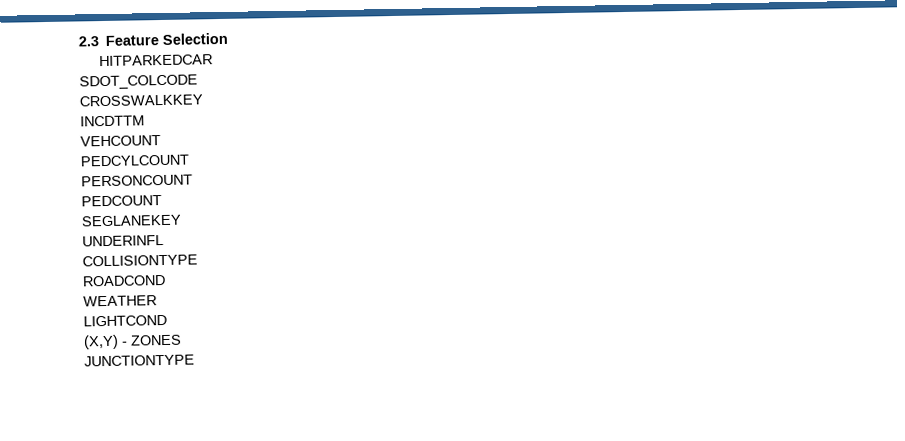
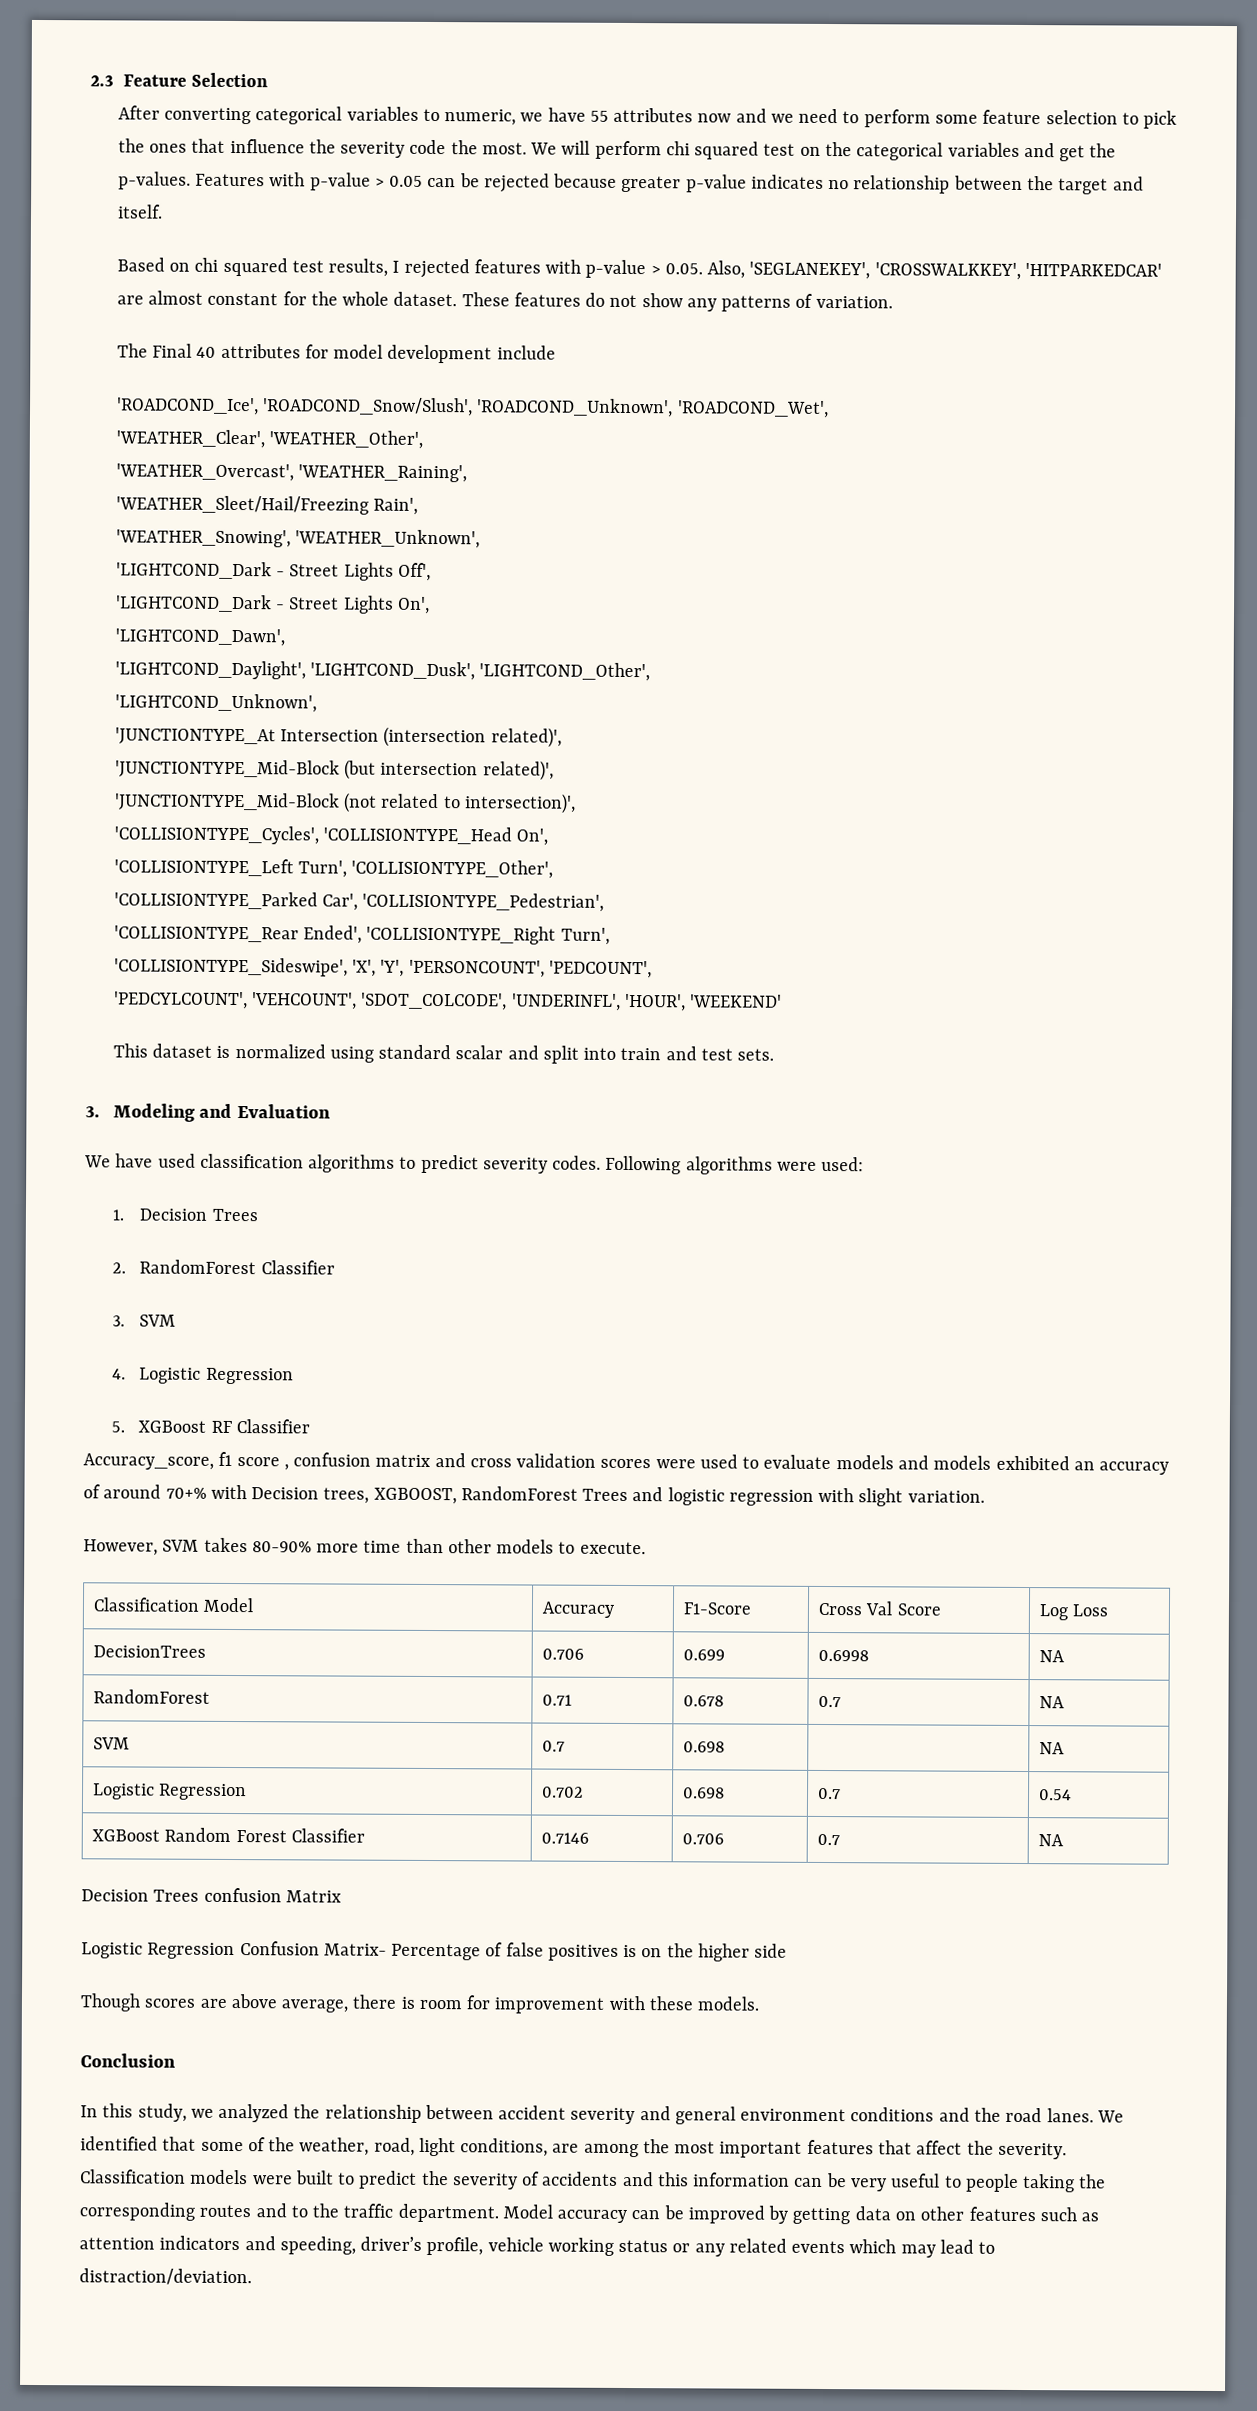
- HITPARKEDCAR
- SDOT_COLCODE
- CROSSWALKKEY
- INCDTTM
- VEHCOUNT
- PEDCYLCOUNT
- PERSONCOUNT
- PEDCOUNT
- SEGLANEKEY
- UNDERINFL
- COLLISIONTYPE
- ROADCOND
- WEATHER
- LIGHTCOND
- (X,Y) - ZONES
- JUNCTIONTYPE
+ After converting categorical variables to numeric, we have 55 attributes now and we need to perform some feature selection to pick the ones that influence the severity code the most. We will perform chi squared test on the categorical variables and get the p-values. Features with p-value > 0.05 can be rejected because greater p-value indicates no relationship between the target and itself.
+ Based on chi squared test results, I rejected features with p-value > 0.05. Also, 'SEGLANEKEY', 'CROSSWALKKEY', 'HITPARKEDCAR' are almost constant for the whole dataset. These features do not show any patterns of variation.
+ The Final 40 attributes for model development include
+ 'ROADCOND_Ice', 'ROADCOND_Snow/Slush', 'ROADCOND_Unknown', 'ROADCOND_Wet',
+ 'WEATHER_Clear', 'WEATHER_Other',
+ 'WEATHER_Overcast', 'WEATHER_Raining',
+ 'WEATHER_Sleet/Hail/Freezing Rain',
+ 'WEATHER_Snowing', 'WEATHER_Unknown',
+ 'LIGHTCOND_Dark - Street Lights Off',
+ 'LIGHTCOND_Dark - Street Lights On',
+ 'LIGHTCOND_Dawn',
+ 'LIGHTCOND_Daylight', 'LIGHTCOND_Dusk', 'LIGHTCOND_Other',
+ 'LIGHTCOND_Unknown',
+ 'JUNCTIONTYPE_At Intersection (intersection related)',
+ 'JUNCTIONTYPE_Mid-Block (but intersection related)',
+ 'JUNCTIONTYPE_Mid-Block (not related to intersection)',
+ 'COLLISIONTYPE_Cycles', 'COLLISIONTYPE_Head On',
+ 'COLLISIONTYPE_Left Turn', 'COLLISIONTYPE_Other',
+ 'COLLISIONTYPE_Parked Car', 'COLLISIONTYPE_Pedestrian',
+ 'COLLISIONTYPE_Rear Ended', 'COLLISIONTYPE_Right Turn',
+ 'COLLISIONTYPE_Sideswipe', 'X', 'Y', 'PERSONCOUNT', 'PEDCOUNT',
+ 'PEDCYLCOUNT', 'VEHCOUNT', 'SDOT_COLCODE', 'UNDERINFL', 'HOUR', 'WEEKEND'
+ This dataset is normalized using standard scalar and split into train and test sets.
+ 3. Modeling and Evaluation
+ We have used classification algorithms to predict severity codes. Following algorithms were used:
+ 1. Decision Trees
+ 2. RandomForest Classifier
+ 3. SVM
+ 4. Logistic Regression
+ 5. XGBoost RF Classifier
+ Accuracy_score, f1 score , confusion matrix and cross validation scores were used to evaluate models and models exhibited an accuracy of around 70+% with Decision trees, XGBOOST, RandomForest Trees and logistic regression with slight variation.
+ However, SVM takes 80-90% more time than other models to execute.
+ Classification Model | Accuracy | F1-Score | Cross Val Score | Log Loss
+ DecisionTrees | 0.706 | 0.699 | 0.6998 | NA
+ RandomForest | 0.71 | 0.678 | 0.7 | NA
+ SVM | 0.7 | 0.698 | | NA
+ Logistic Regression | 0.702 | 0.698 | 0.7 | 0.54
+ XGBoost Random Forest Classifier | 0.7146 | 0.706 | 0.7 | NA
+ Decision Trees confusion Matrix
+ Logistic Regression Confusion Matrix- Percentage of false positives is on the higher side
+ Though scores are above average, there is room for improvement with these models.
+ Conclusion
+ In this study, we analyzed the relationship between accident severity and general environment conditions and the road lanes. We identified that some of the weather, road, light conditions, are among the most important features that affect the severity. Classification models were built to predict the severity of accidents and this information can be very useful to people taking the corresponding routes and to the traffic department. Model accuracy can be improved by getting data on other features such as attention indicators and speeding, driver’s profile, vehicle working status or any related events which may lead to distraction/deviation.

